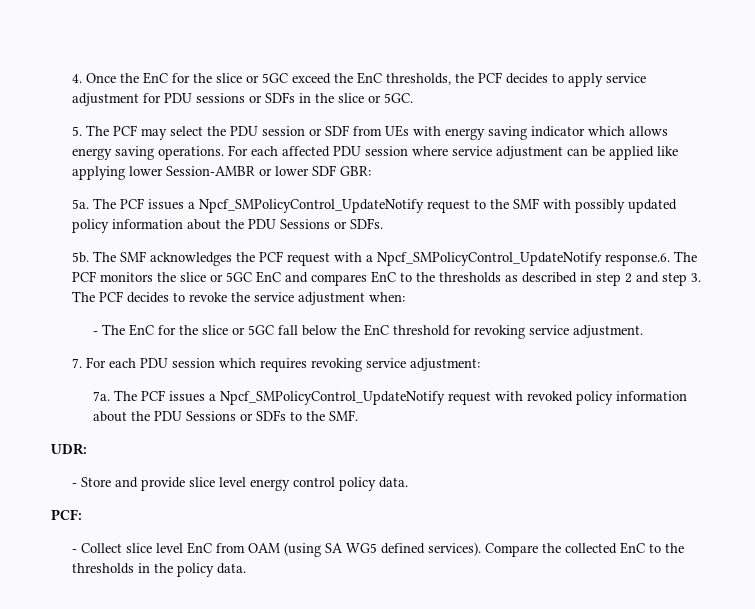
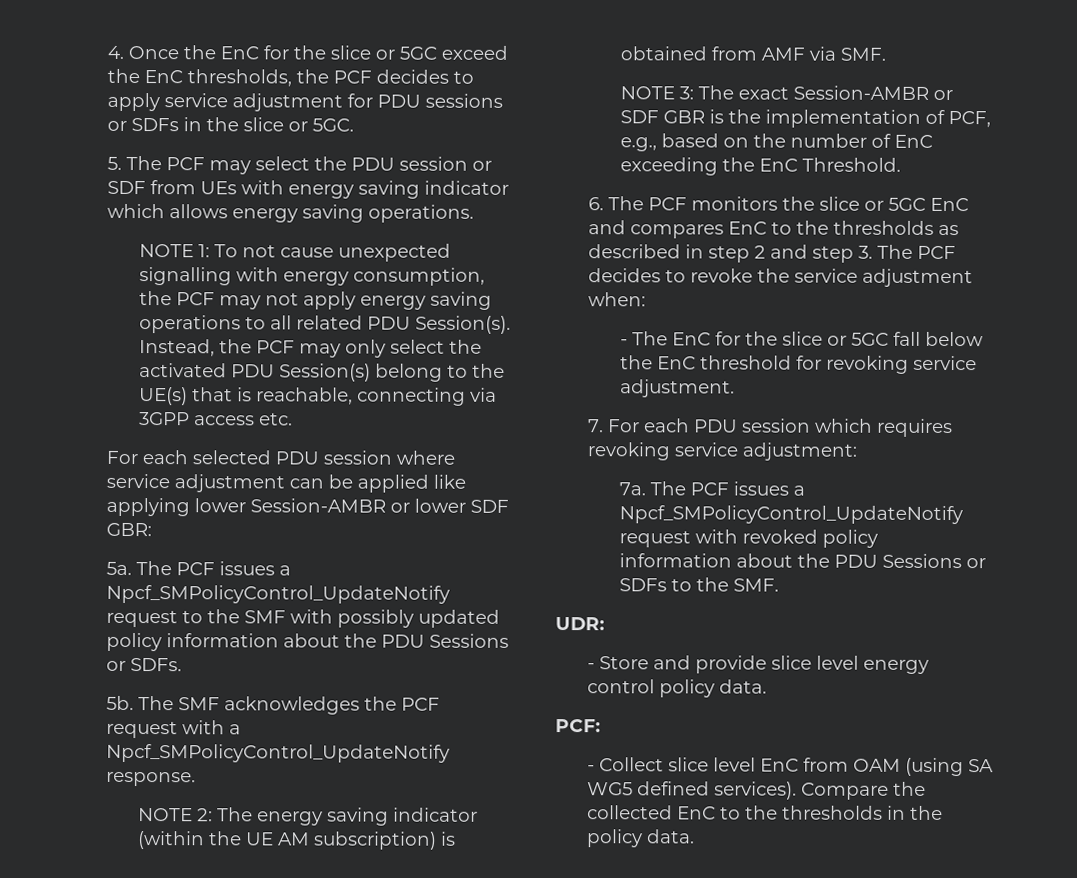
- 5. The PCF may select the PDU session or SDF from UEs with energy saving indicator which allows energy saving operations. For each affected PDU session where service adjustment can be applied like applying lower Session-AMBR or lower SDF GBR:
+ 5. The PCF may select the PDU session or SDF from UEs with energy saving indicator which allows energy saving operations.
+ NOTE 1: To not cause unexpected signalling with energy consumption, the PCF may not apply energy saving operations to all related PDU Session(s). Instead, the PCF may only select the activated PDU Session(s) belong to the UE(s) that is reachable, connecting via 3GPP access etc.
+ For each selected PDU session where service adjustment can be applied like applying lower Session-AMBR or lower SDF GBR:
- The SMF acknowledges the PCF request with a Npcf_SMPolicyControl_UpdateNotify response.6. The PCF monitors the slice or 5GC EnC and compares EnC to the thresholds as described in step 2 and step 3. The PCF decides to revoke the service adjustment when:
+ The SMF acknowledges the PCF request with a Npcf_SMPolicyControl_UpdateNotify response.
+ NOTE 2: The energy saving indicator (within the UE AM subscription) is obtained from AMF via SMF.
+ NOTE 3: The exact Session-AMBR or SDF GBR is the implementation of PCF, e.g., based on the number of EnC exceeding the EnC Threshold.
+ 6. The PCF monitors the slice or 5GC EnC and compares EnC to the thresholds as described in step 2 and step 3. The PCF decides to revoke the service adjustment when:

